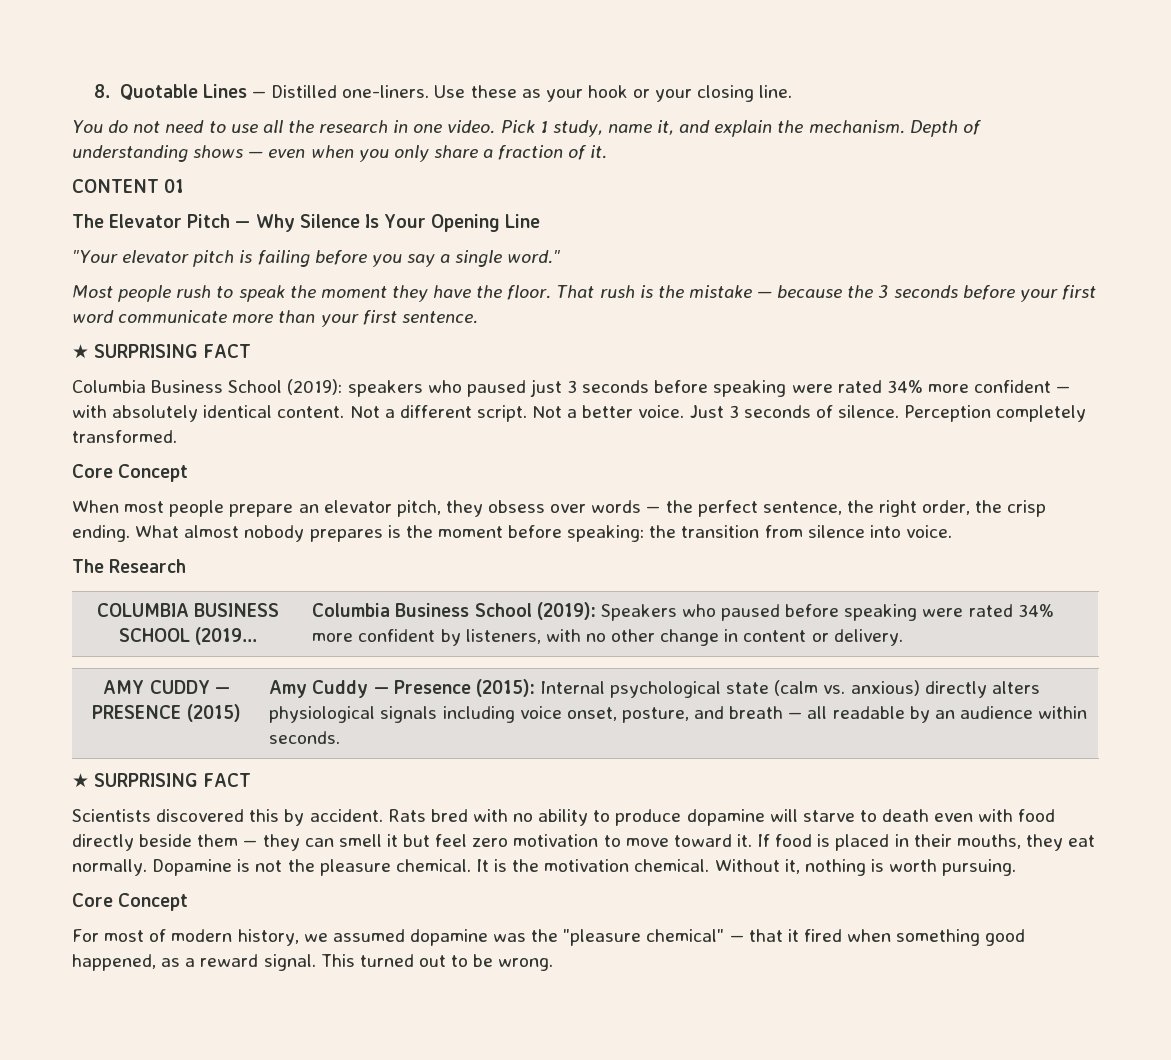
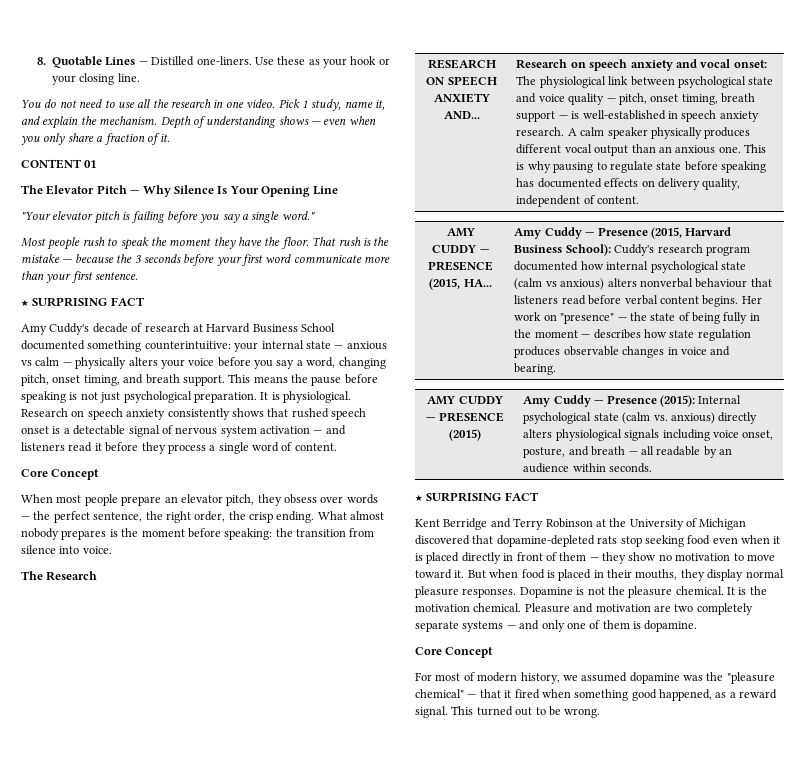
- Columbia Business School (2019): speakers who paused just 3 seconds before speaking were rated 34% more confident — with absolutely identical content. Not a different script. Not a better voice. Just 3 seconds of silence. Perception completely transformed.
+ Amy Cuddy's decade of research at Harvard Business School documented something counterintuitive: your internal state — anxious vs calm — physically alters your voice before you say a word, changing pitch, onset timing, and breath support. This means the pause before speaking is not just psychological preparation. It is physiological. Research on speech anxiety consistently shows that rushed speech onset is a detectable signal of nervous system activation — and listeners read it before they process a single word of content.
- COLUMBIA BUSINESS SCHOOL (2019... | Columbia Business School (2019): Speakers who paused before speaking were rated 34% more confident by listeners, with no other change in content or delivery.
+ RESEARCH ON SPEECH ANXIETY AND... | Research on speech anxiety and vocal onset: The physiological link between psychological state and voice quality — pitch, onset timing, breath support — is well-established in speech anxiety research. A calm speaker physically produces different vocal output than an anxious one. This is why pausing to regulate state before speaking has documented effects on delivery quality, independent of content.
+ AMY CUDDY — PRESENCE (2015, HA... | Amy Cuddy — Presence (2015, Harvard Business School): Cuddy's research program documented how internal psychological state (calm vs anxious) alters nonverbal behaviour that listeners read before verbal content begins. Her work on "presence" — the state of being fully in the moment — describes how state regulation produces observable changes in voice and bearing.
- Scientists discovered this by accident. Rats bred with no ability to produce dopamine will starve to death even with food directly beside them — they can smell it but feel zero motivation to move toward it.
+ Kent Berridge and Terry Robinson at the University of Michigan discovered that dopamine-depleted rats stop seeking food even when it is placed directly in front of them — they show no motivation to move toward it.
- If food is placed in their mouths, they eat normally.
+ But when food is placed in their mouths, they display normal pleasure responses.
- Without it, nothing is worth pursuing.
+ Pleasure and motivation are two completely separate systems — and only one of them is dopamine.

